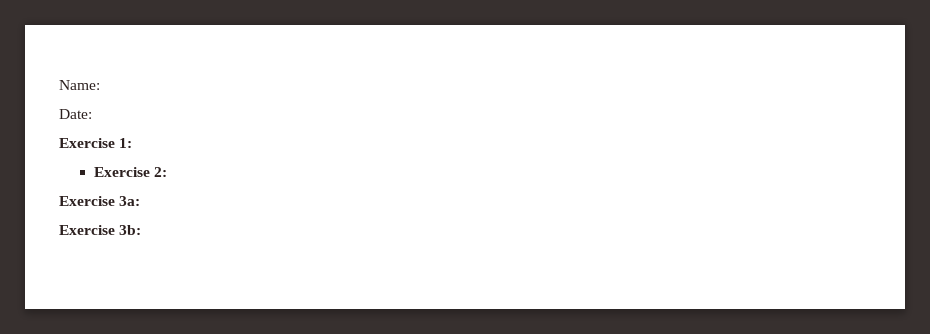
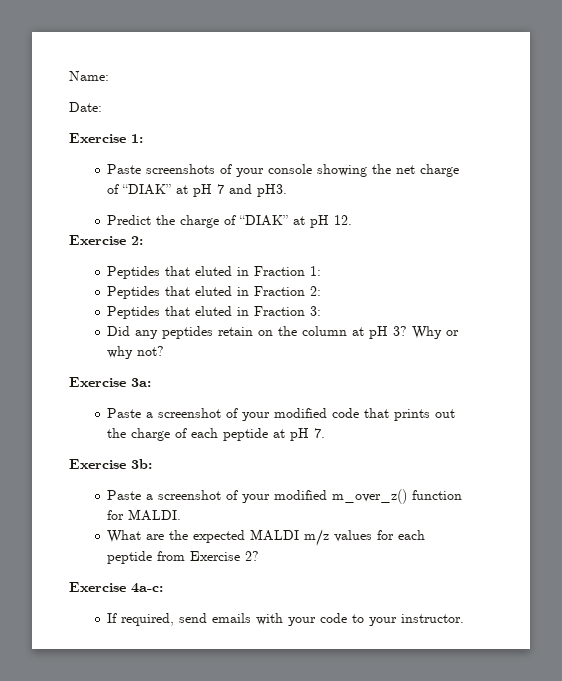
+ Paste screenshots of your console showing the net charge of “DIAK” at pH 7 and pH3.
+ Predict the charge of “DIAK” at pH 12.
  Exercise 2:
+ Peptides that eluted in Fraction 1:
+ Peptides that eluted in Fraction 2:
+ Peptides that eluted in Fraction 3:
+ Did any peptides retain on the column at pH 3? Why or why not?
  Exercise 3a:
+ Paste a screenshot of your modified code that prints out the charge of each peptide at pH 7.
  Exercise 3b:
+ Paste a screenshot of your modified m_over_z() function for MALDI.
+ What are the expected MALDI m/z values for each peptide from Exercise 2?
+ Exercise 4a-c:
+ If required, send emails with your code to your instructor.

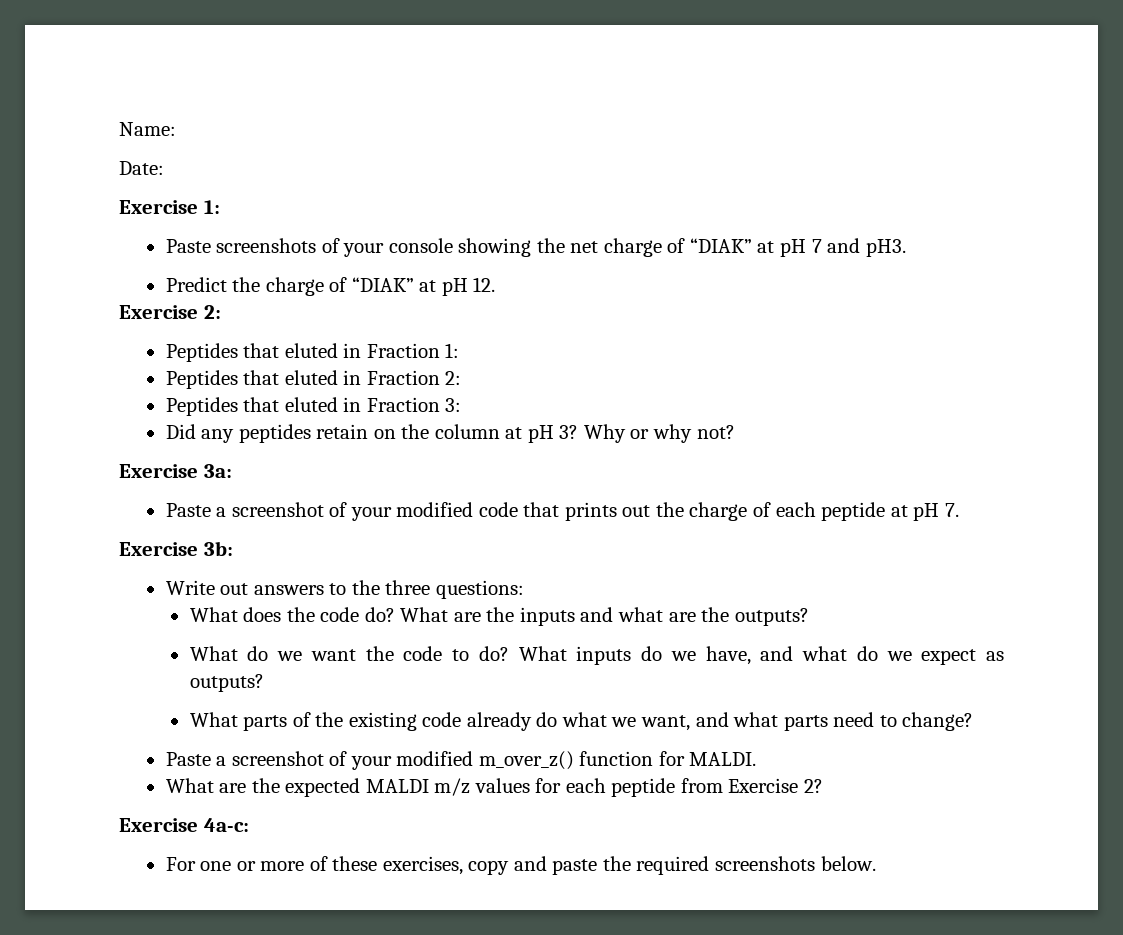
+ Write out answers to the three questions:
+ What does the code do? What are the inputs and what are the outputs?
+ What do we want the code to do? What inputs do we have, and what do we expect as outputs?
+ What parts of the existing code already do what we want, and what parts need to change?
- If required, send emails with your code to your instructor.
+ For one or more of these exercises, copy and paste the required screenshots below.

